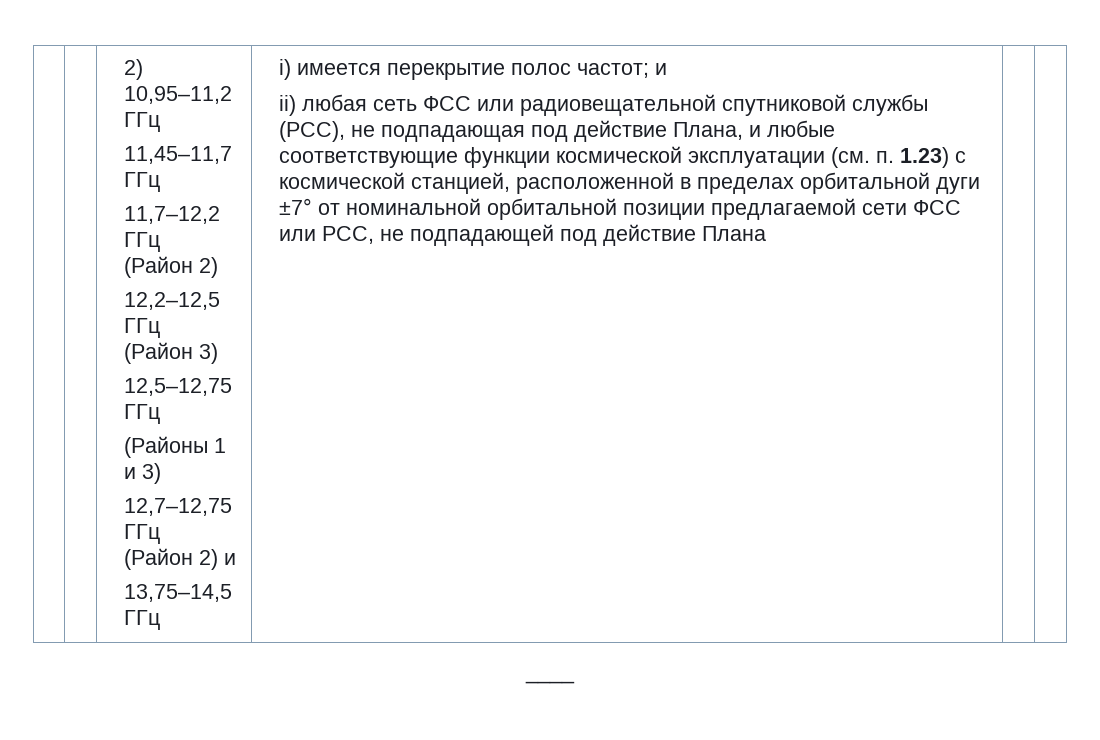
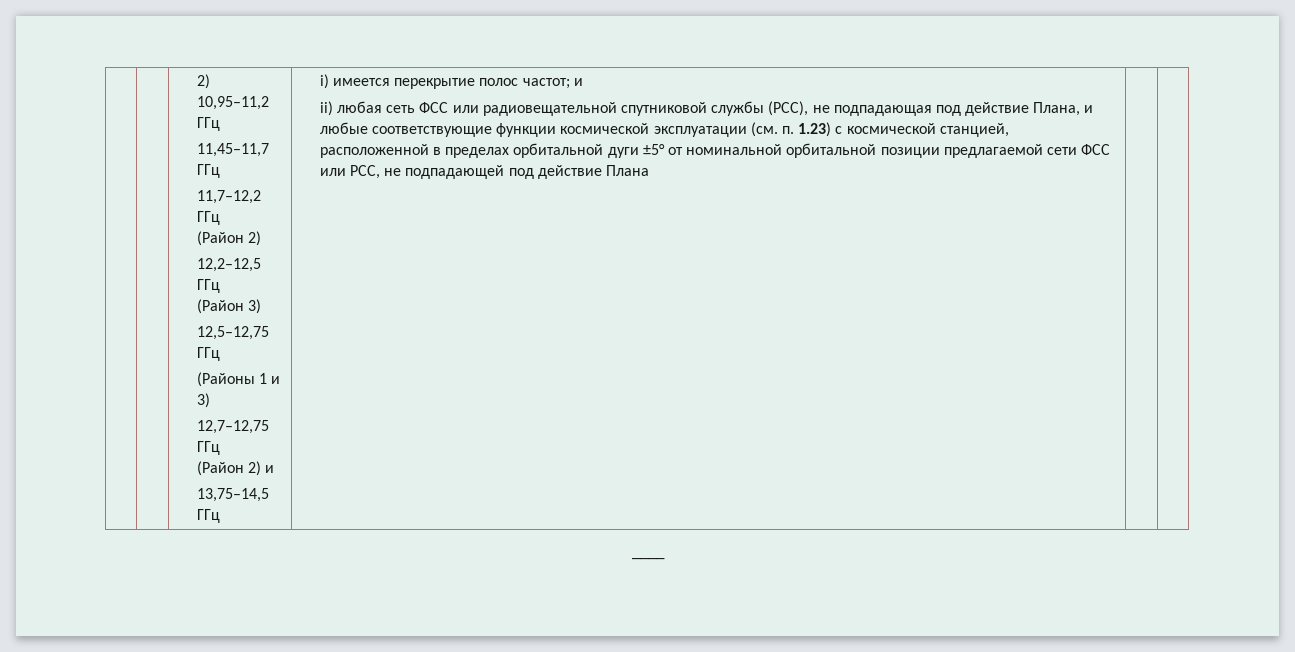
- ii) любая сеть ФСС или радиовещательной спутниковой службы (РСС), не подпадающая под действие Плана, и любые соответствующие функции космической эксплуатации (см. п. 1.23) с космической станцией, расположенной в пределах орбитальной дуги ±7° от номинальной орбитальной позиции предлагаемой сети ФСС или РСС, не подпадающей под действие Плана
+ ii) любая сеть ФСС или радиовещательной спутниковой службы (РСС), не подпадающая под действие Плана, и любые соответствующие функции космической эксплуатации (см. п. 1.23) с космической станцией, расположенной в пределах орбитальной дуги ±5° от номинальной орбитальной позиции предлагаемой сети ФСС или РСС, не подпадающей под действие Плана

